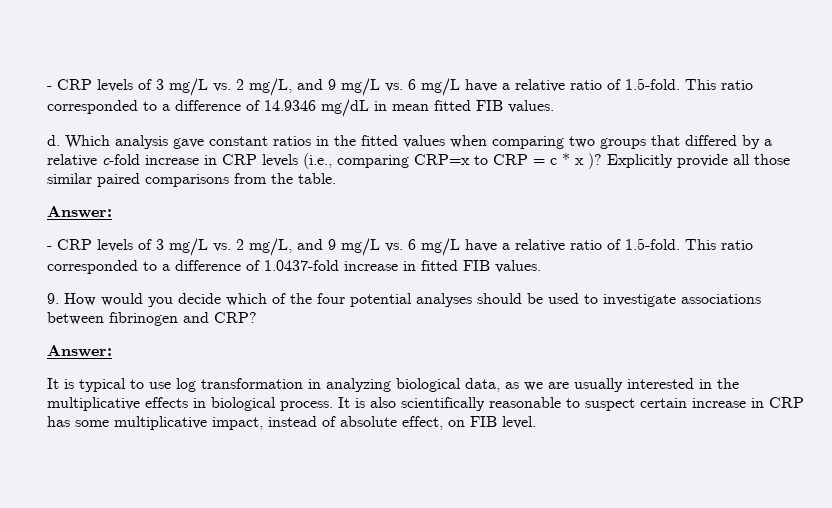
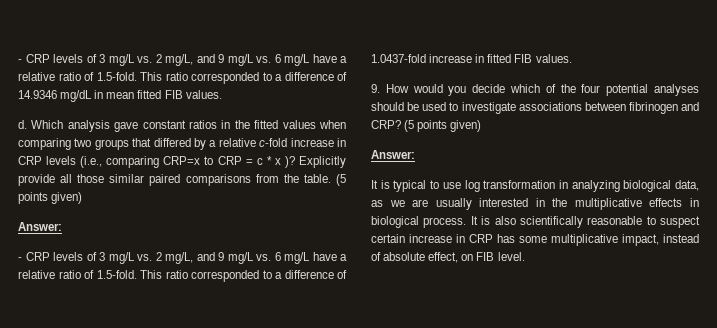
- Explicitly provide all those similar paired comparisons from the table.
+ Explicitly provide all those similar paired comparisons from the table. (5 points given)
- 9. How would you decide which of the four potential analyses should be used to investigate associations between fibrinogen and CRP?
+ 9. How would you decide which of the four potential analyses should be used to investigate associations between fibrinogen and CRP? (5 points given)

